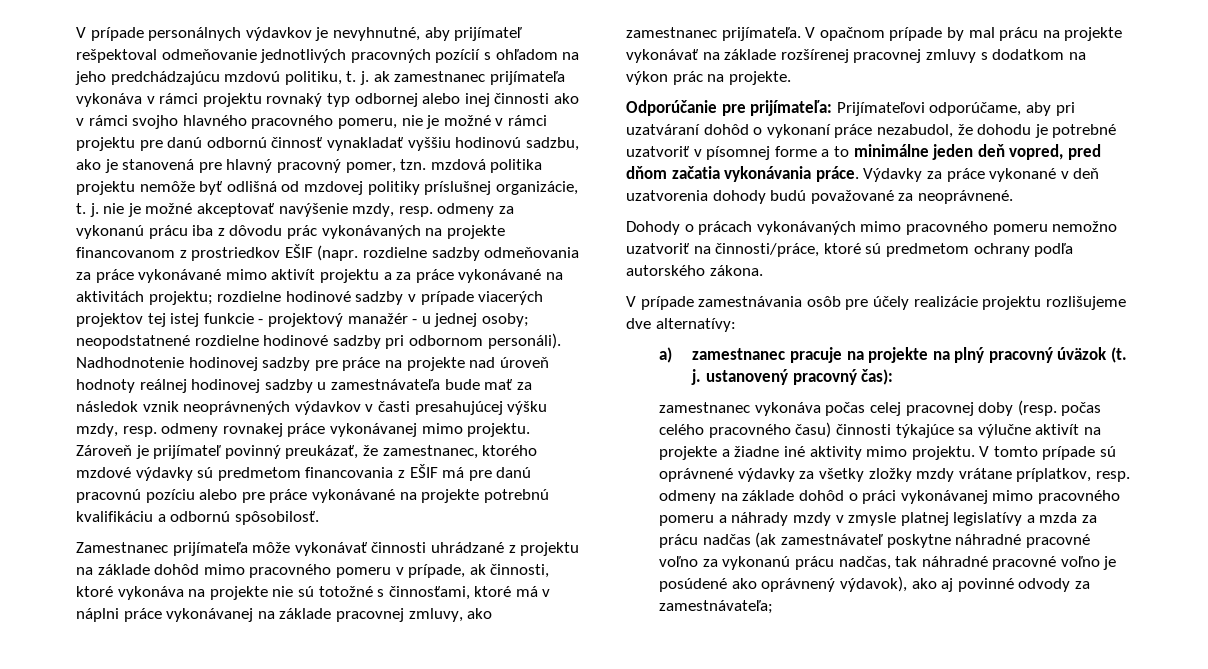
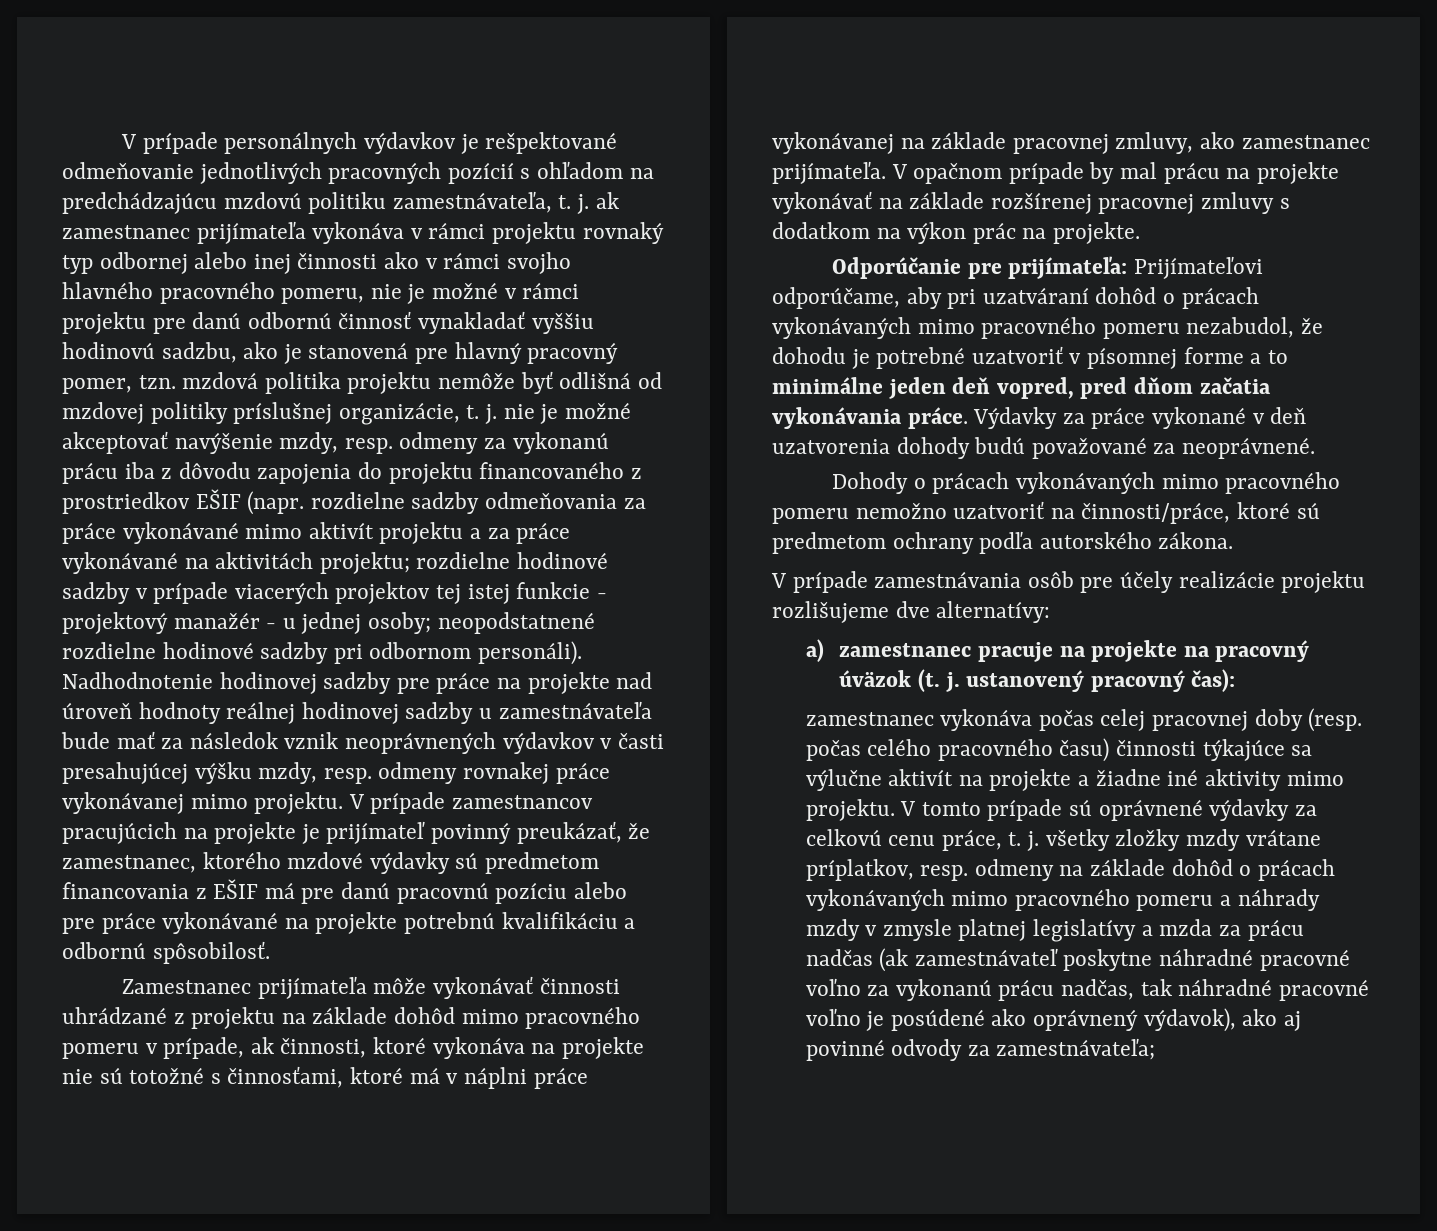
- V prípade personálnych výdavkov je nevyhnutné, aby prijímateľ rešpektoval odmeňovanie jednotlivých pracovných pozícií s ohľadom na jeho predchádzajúcu mzdovú politiku, t. j. ak zamestnanec prijímateľa vykonáva v rámci projektu rovnaký typ odbornej alebo inej činnosti ako v rámci svojho hlavného pracovného pomeru, nie je možné v rámci projektu pre danú odbornú činnosť vynakladať vyššiu hodinovú sadzbu, ako je stanovená pre hlavný pracovný pomer, tzn. mzdová politika projektu nemôže byť odlišná od mzdovej politiky príslušnej organizácie, t. j. nie je možné akceptovať navýšenie mzdy, resp. odmeny za vykonanú prácu iba z dôvodu prác vykonávaných na projekte financovanom z prostriedkov EŠIF (napr. rozdielne sadzby odmeňovania za práce vykonávané mimo aktivít projektu a za práce vykonávané na aktivitách projektu;
+ V prípade personálnych výdavkov je rešpektované odmeňovanie jednotlivých pracovných pozícií s ohľadom na predchádzajúcu mzdovú politiku zamestnávateľa, t. j. ak zamestnanec prijímateľa vykonáva v rámci projektu rovnaký typ odbornej alebo inej činnosti ako v rámci svojho hlavného pracovného pomeru, nie je možné v rámci projektu pre danú odbornú činnosť vynakladať vyššiu hodinovú sadzbu, ako je stanovená pre hlavný pracovný pomer, tzn. mzdová politika projektu nemôže byť odlišná od mzdovej politiky príslušnej organizácie, t. j. nie je možné akceptovať navýšenie mzdy, resp. odmeny za vykonanú prácu iba z dôvodu zapojenia do projektu financovaného z prostriedkov EŠIF (napr. rozdielne sadzby odmeňovania za práce vykonávané mimo aktivít projektu a za práce vykonávané na aktivitách projektu;
- Zároveň je prijímateľ povinný preukázať, že zamestnanec, ktorého mzdové výdavky sú predmetom financovania z EŠIF má pre danú pracovnú pozíciu alebo pre práce vykonávané na projekte potrebnú kvalifikáciu a odbornú spôsobilosť.
+ V prípade zamestnancov pracujúcich na projekte je prijímateľ povinný preukázať, že zamestnanec, ktorého mzdové výdavky sú predmetom financovania z EŠIF má pre danú pracovnú pozíciu alebo pre práce vykonávané na projekte potrebnú kvalifikáciu a odbornú spôsobilosť.
- Odporúčanie pre prijímateľa: Prijímateľovi odporúčame, aby pri uzatváraní dohôd o vykonaní práce nezabudol, že dohodu je potrebné uzatvoriť v písomnej forme a to minimálne jeden deň vopred, pred dňom začatia vykonávania práce.
+ Odporúčanie pre prijímateľa: Prijímateľovi odporúčame, aby pri uzatváraní dohôd o prácach vykonávaných mimo pracovného pomeru nezabudol, že dohodu je potrebné uzatvoriť v písomnej forme a to minimálne jeden deň vopred, pred dňom začatia vykonávania práce.
- a) zamestnanec pracuje na projekte na plný pracovný úväzok (t. j. ustanovený pracovný čas):
+ a) zamestnanec pracuje na projekte na pracovný úväzok (t. j. ustanovený pracovný čas):
- V tomto prípade sú oprávnené výdavky za všetky zložky mzdy vrátane príplatkov, resp. odmeny na základe dohôd o práci vykonávanej mimo pracovného pomeru a náhrady mzdy v zmysle platnej legislatívy a mzda za prácu nadčas (ak zamestnávateľ poskytne náhradné pracovné voľno za vykonanú prácu nadčas, tak náhradné pracovné voľno je posúdené ako oprávnený výdavok), ako aj povinné odvody za zamestnávateľa;
+ V tomto prípade sú oprávnené výdavky za celkovú cenu práce, t. j. všetky zložky mzdy vrátane príplatkov, resp. odmeny na základe dohôd o prácach vykonávaných mimo pracovného pomeru a náhrady mzdy v zmysle platnej legislatívy a mzda za prácu nadčas (ak zamestnávateľ poskytne náhradné pracovné voľno za vykonanú prácu nadčas, tak náhradné pracovné voľno je posúdené ako oprávnený výdavok), ako aj povinné odvody za zamestnávateľa;

